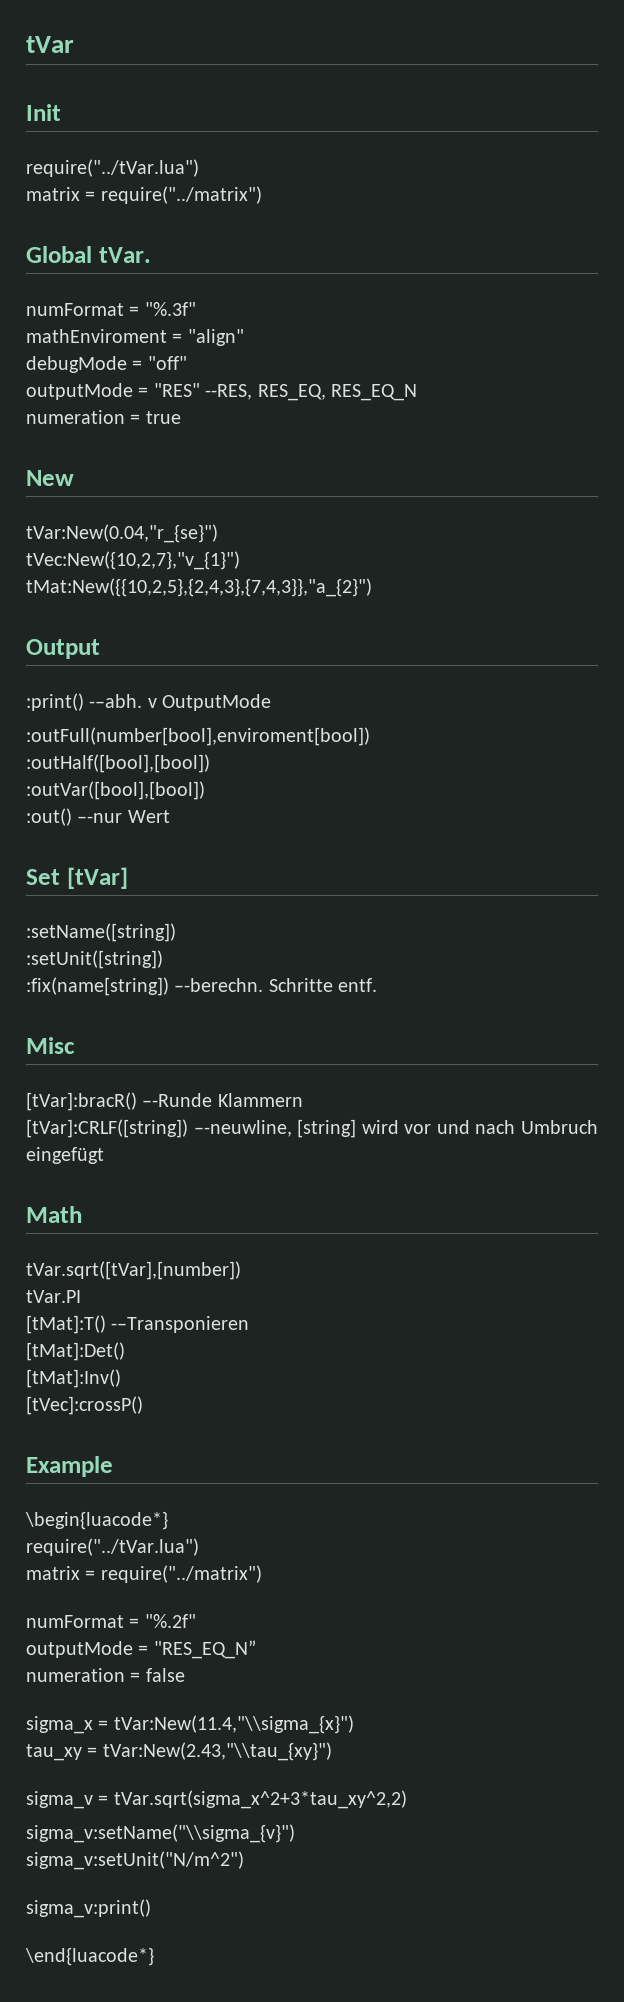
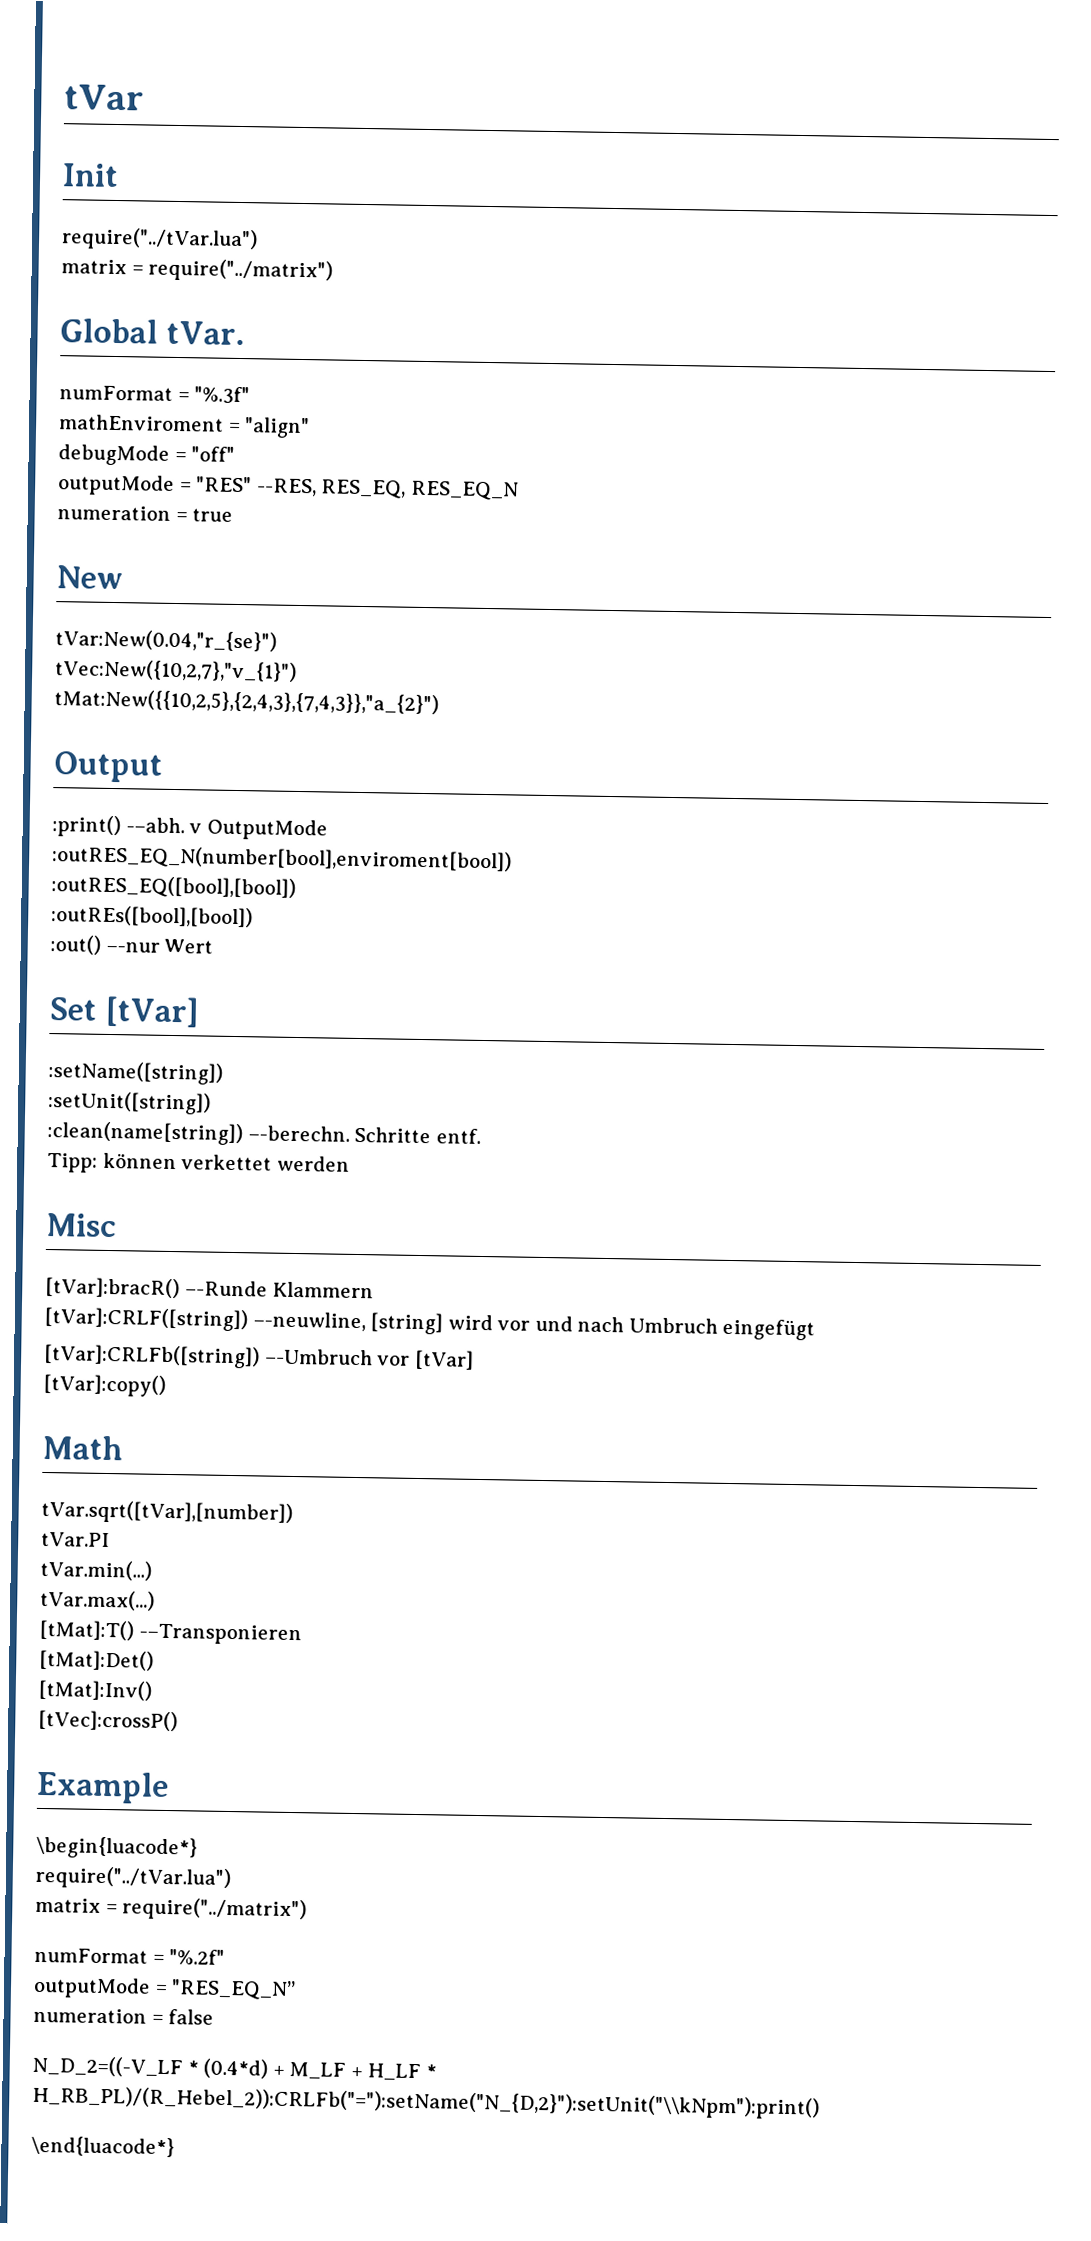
- :outFull(number[bool],enviroment[bool])
- :outHalf([bool],[bool])
- :outVar([bool],[bool])
+ :outRES_EQ_N(number[bool],enviroment[bool])
+ :outRES_EQ([bool],[bool])
+ :outREs([bool],[bool])
- :fix(name[string]) –-berechn.
+ :clean(name[string]) –-berechn.
+ Tipp: können verkettet werden
+ [tVar]:CRLFb([string]) –-Umbruch vor [tVar]
+ [tVar]:copy()
+ tVar.min(...)
+ tVar.max(...)
- sigma_x = tVar:New(11.4,"\\sigma_{x}")
- tau_xy = tVar:New(2.43,"\\tau_{xy}")
- sigma_v = tVar.sqrt(sigma_x^2+3*tau_xy^2,2)
- sigma_v:setName("\\sigma_{v}")
- sigma_v:setUnit("N/m^2")
- sigma_v:print()
+ N_D_2=((-V_LF * (0.4*d) + M_LF + H_LF * H_RB_PL)/(R_Hebel_2)):CRLFb("="):setName("N_{D,2}"):setUnit("\\kNpm"):print()

